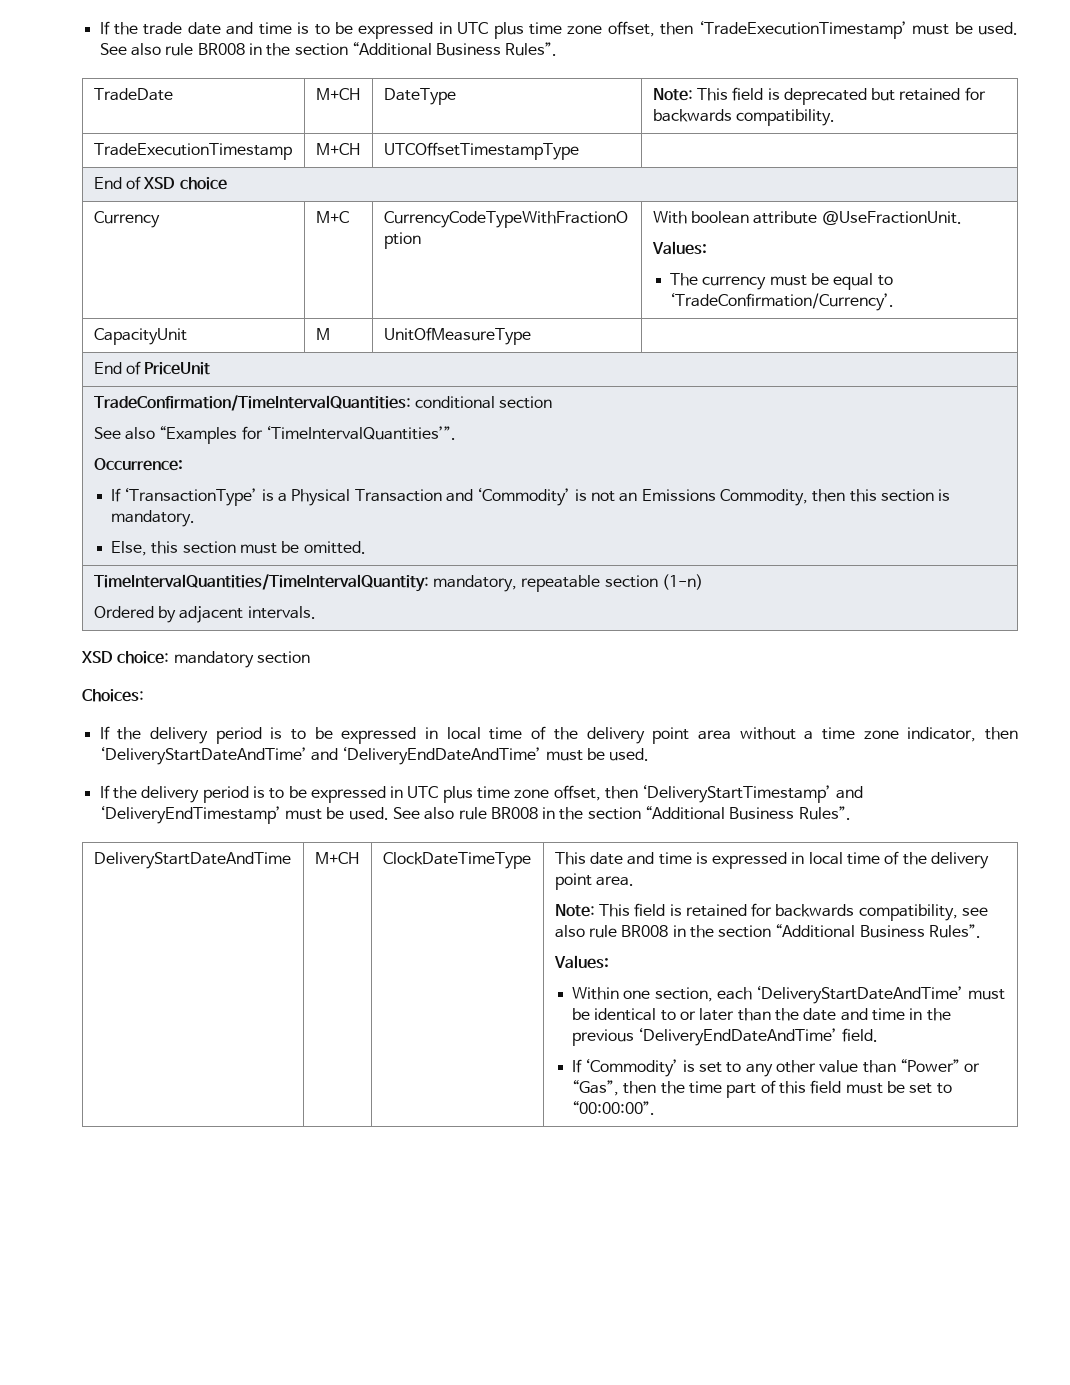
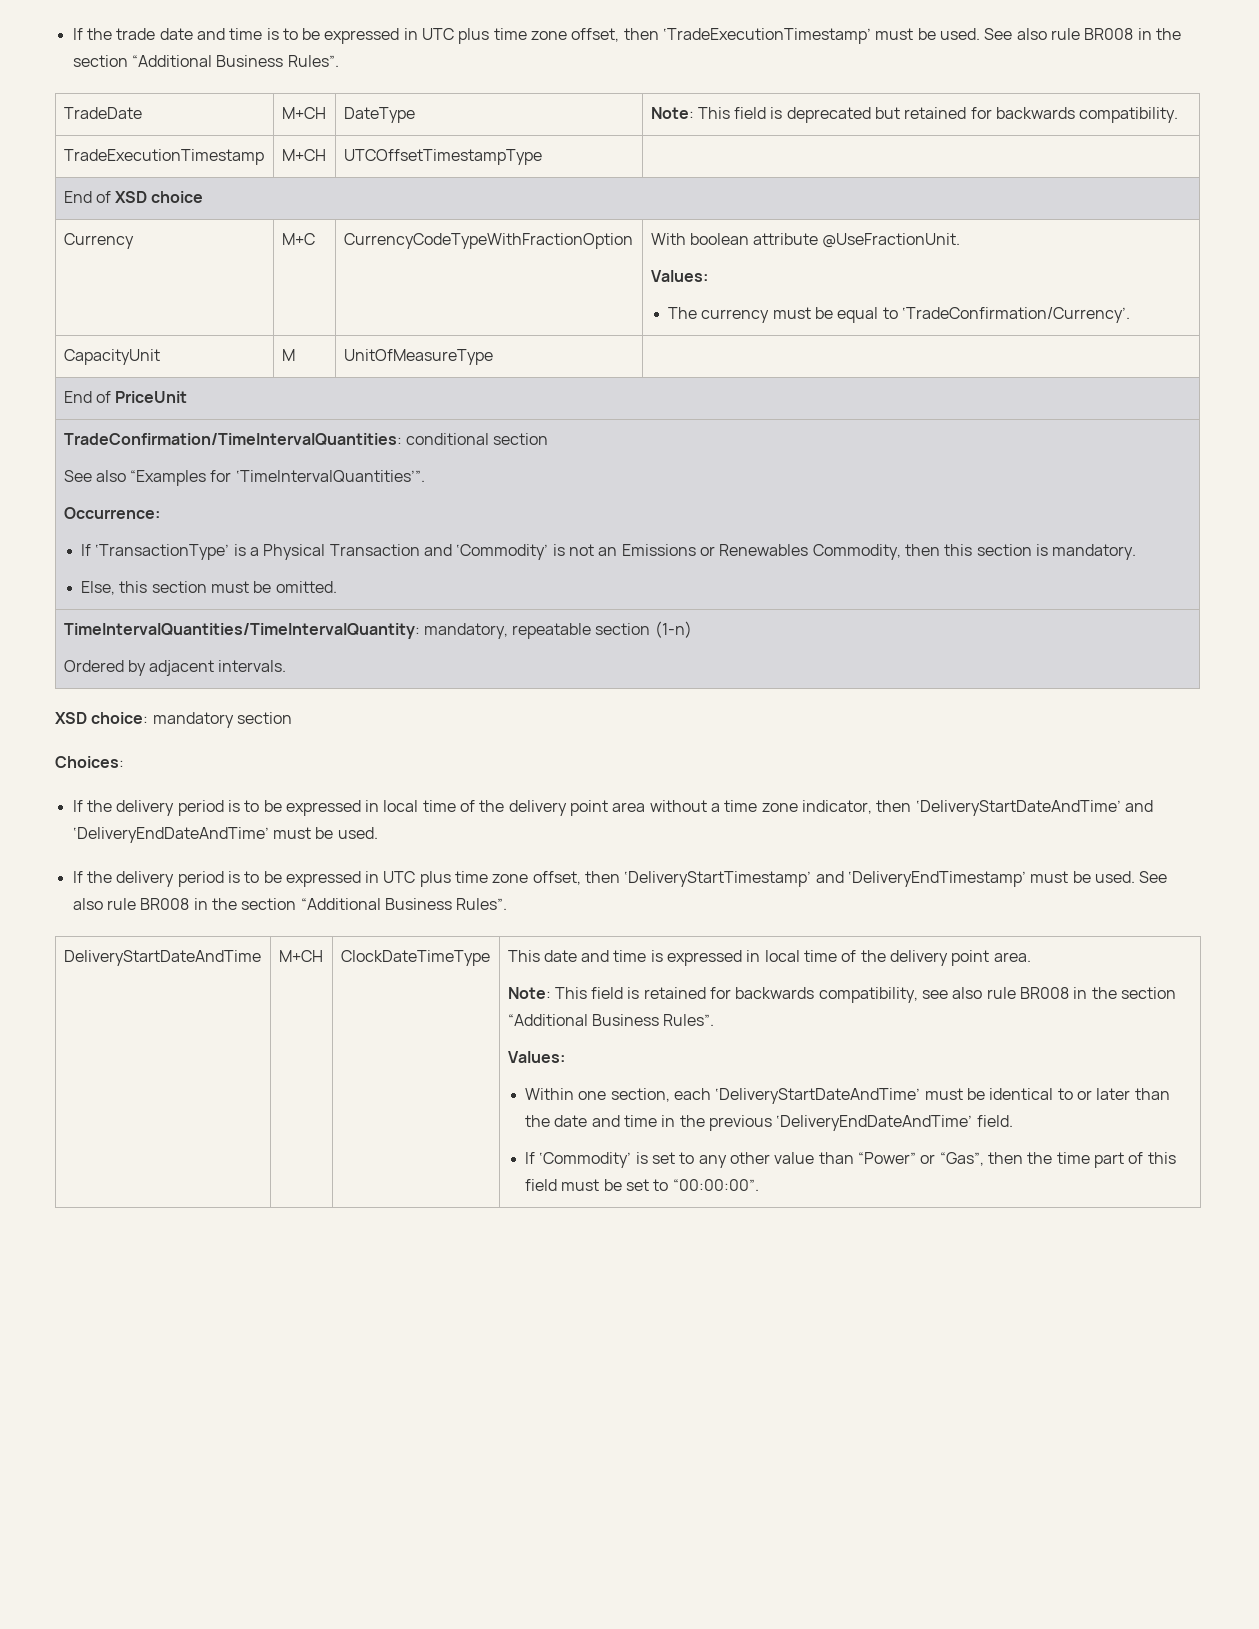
  TradeConfirmation/TimeIntervalQuantities: conditional section
  See also “Examples for ‘TimeIntervalQuantities’”.
  Occurrence:
- If ‘TransactionType’ is a Physical Transaction and ‘Commodity’ is not an Emissions Commodity, then this section is mandatory.
+ If ‘TransactionType’ is a Physical Transaction and ‘Commodity’ is not an Emissions or Renewables Commodity, then this section is mandatory.

